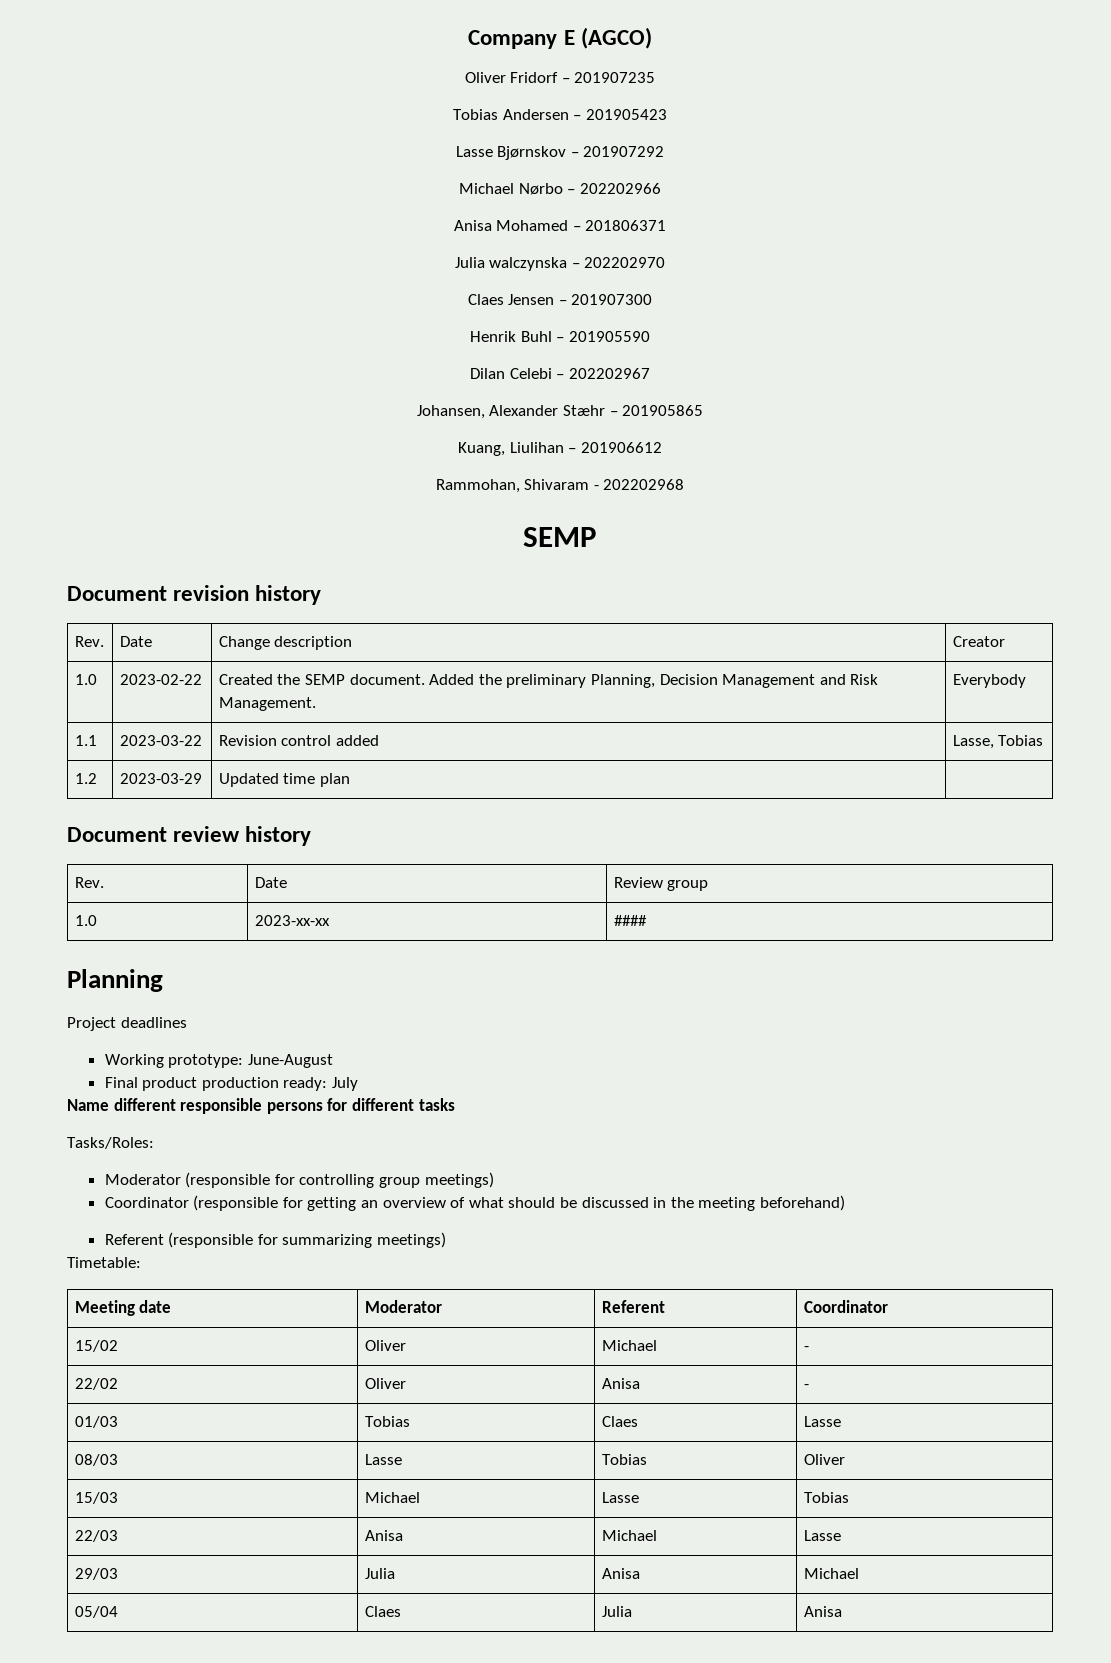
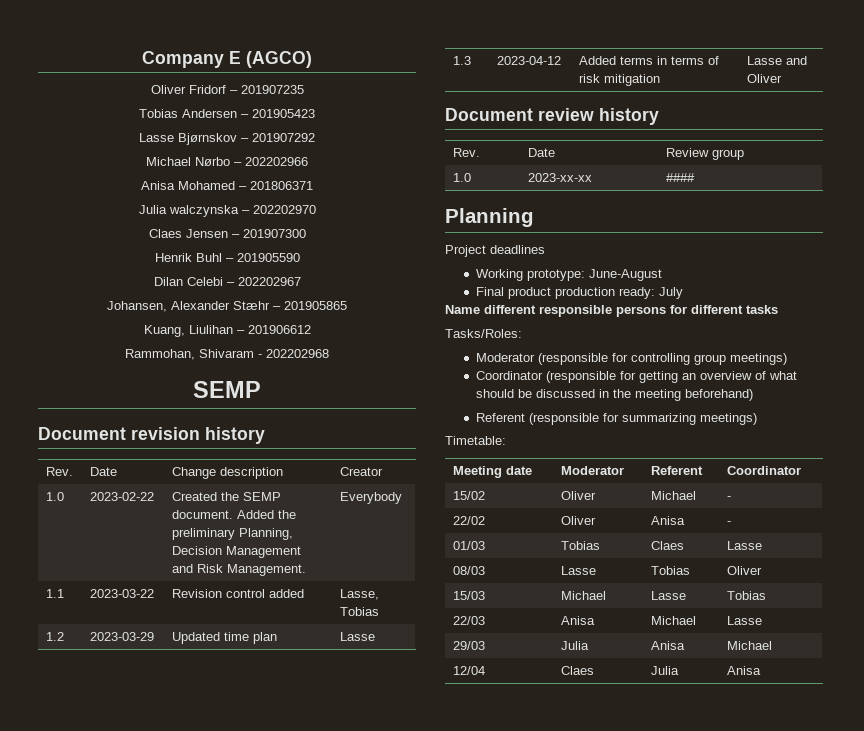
- 1.2 | 2023-03-29 | Updated time plan |
+ 1.2 | 2023-03-29 | Updated time plan | Lasse
+ 1.3 | 2023-04-12 | Added terms in terms of risk mitigation | Lasse and Oliver
- 05/04 | Claes | Julia | Anisa
+ 12/04 | Claes | Julia | Anisa

